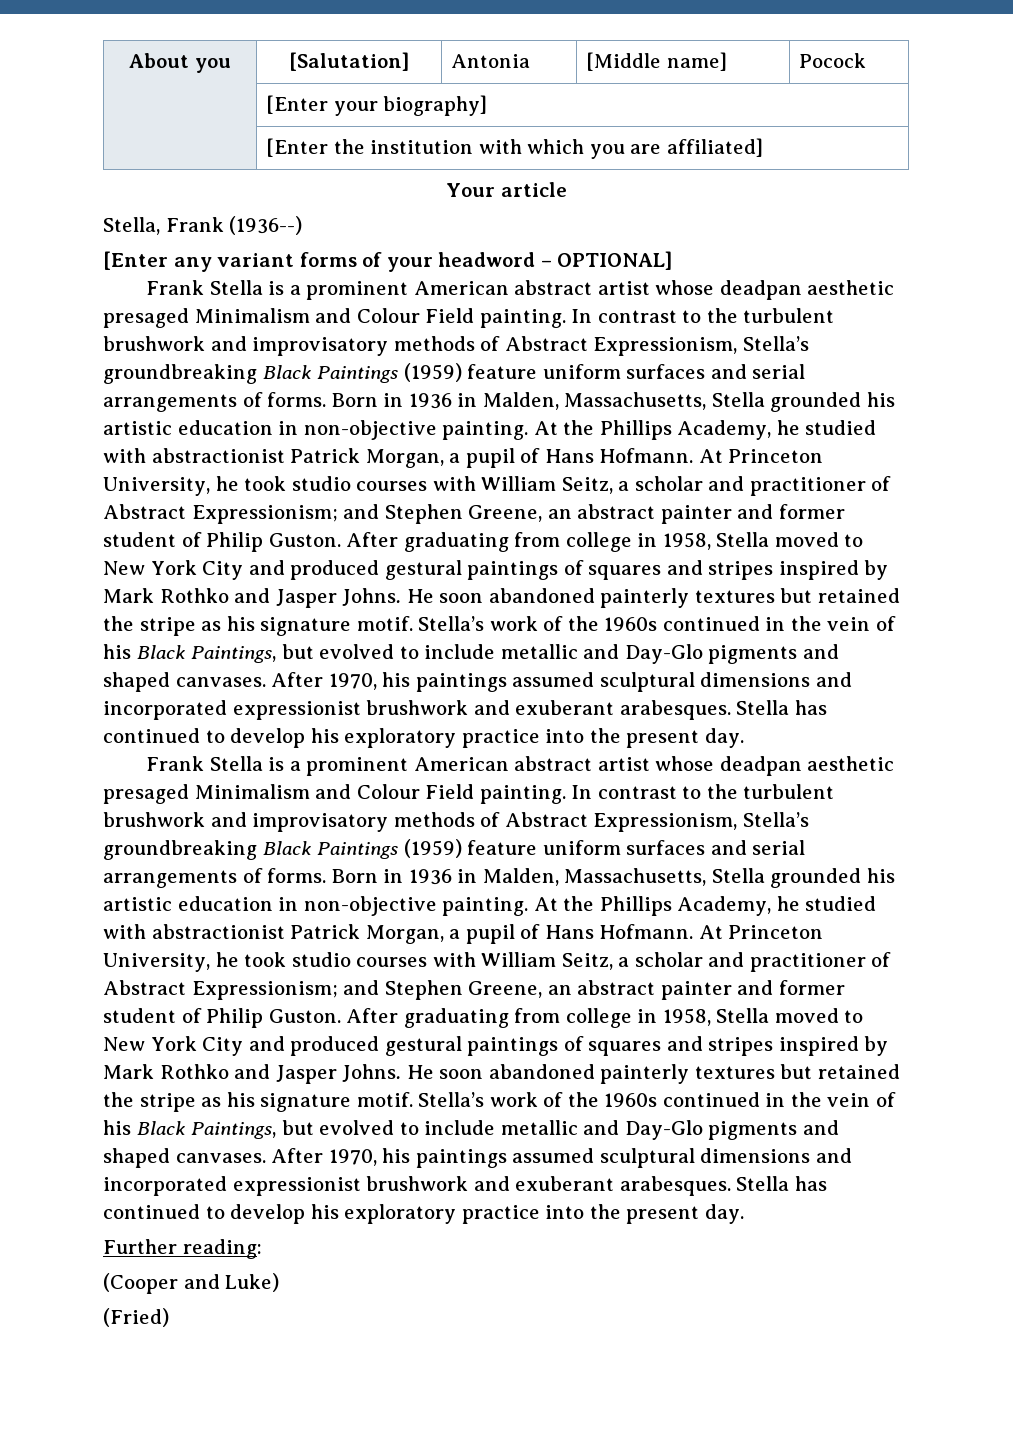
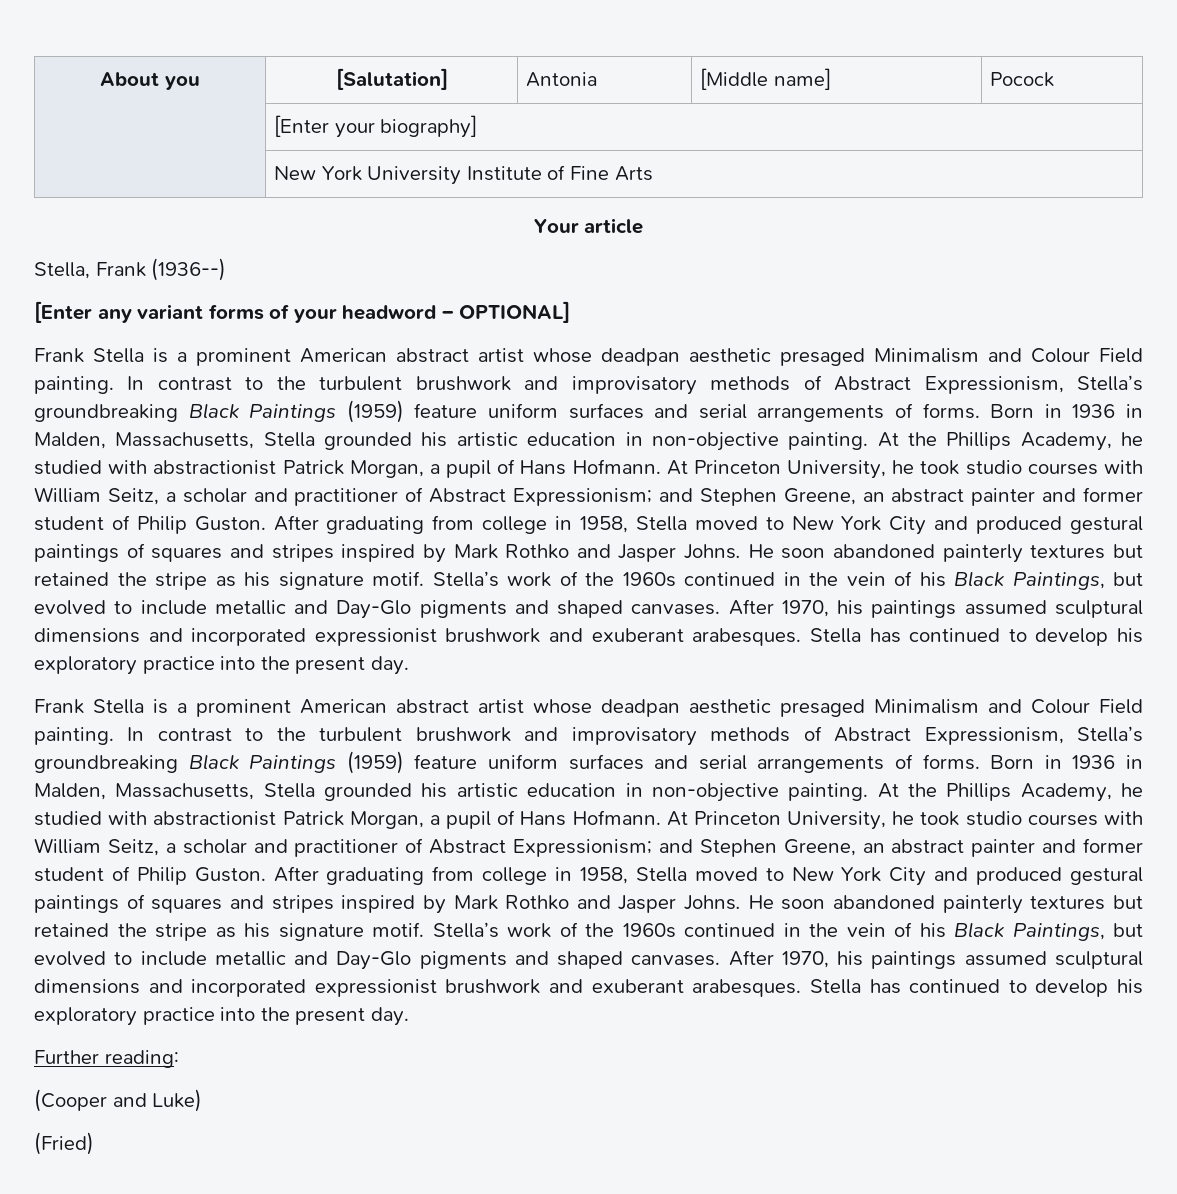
- | [Enter the institution with which you are affiliated]
+ | New York University Institute of Fine Arts

